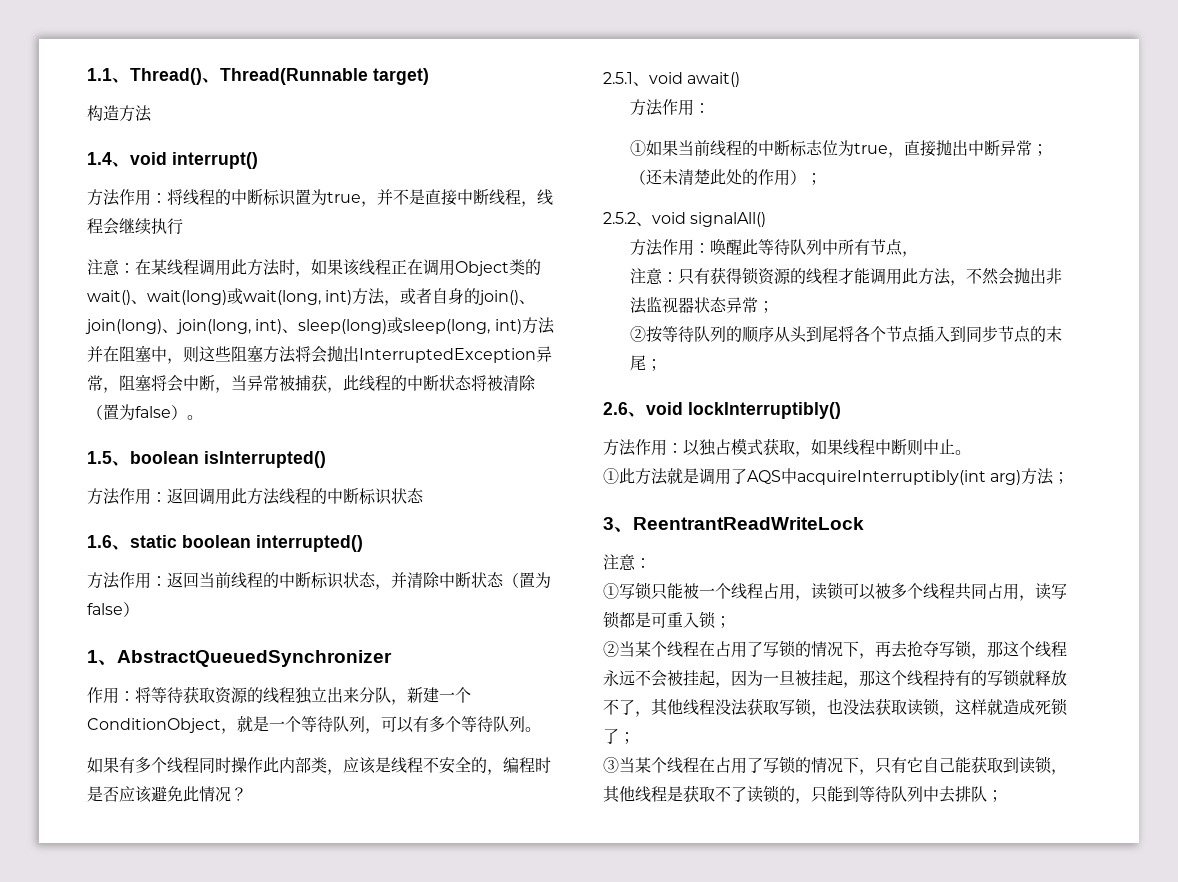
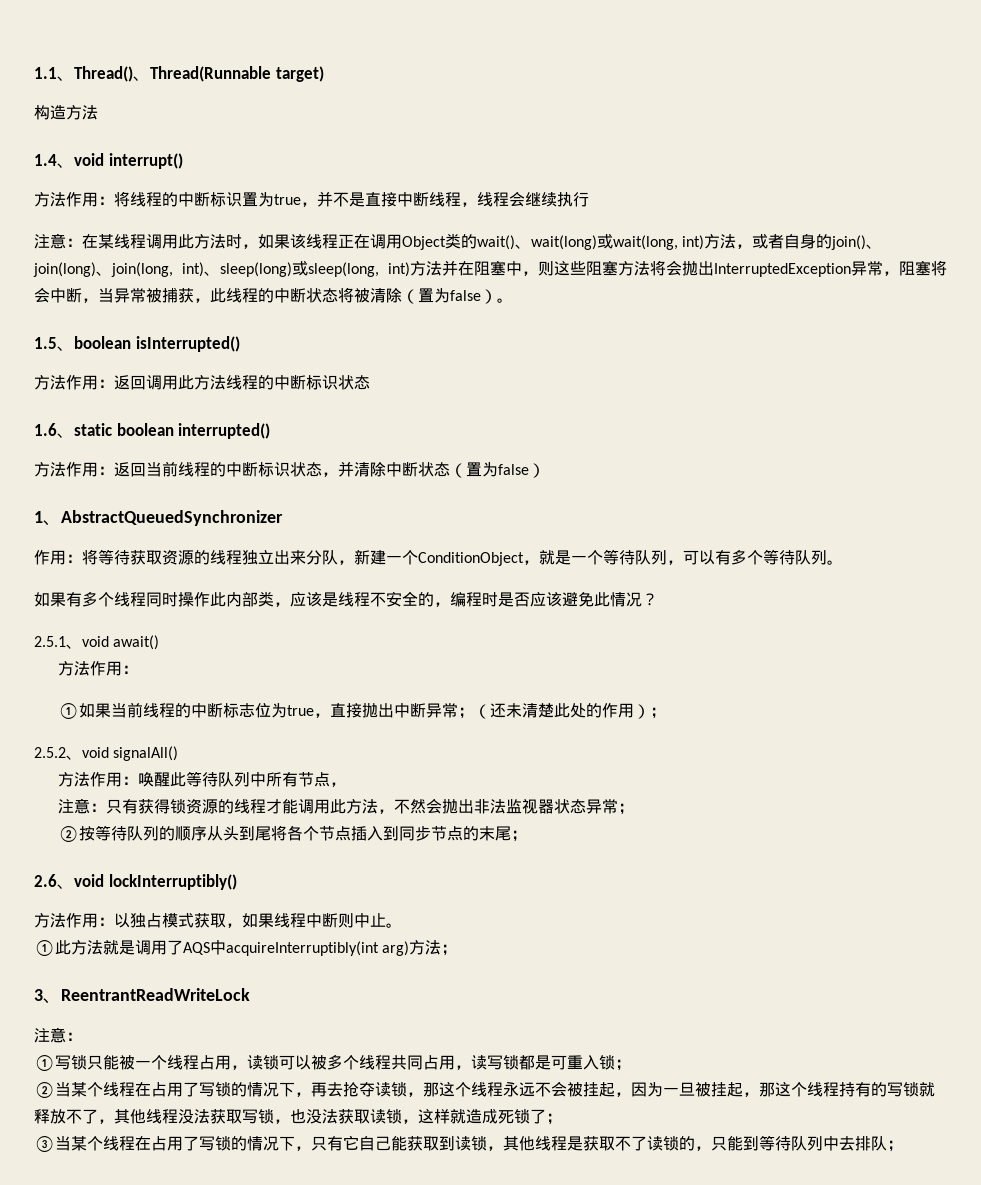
- ②当某个线程在占用了写锁的情况下，再去抢夺写锁，那这个线程永远不会被挂起，因为一旦被挂起，那这个线程持有的写锁就释放不了，其他线程没法获取写锁，也没法获取读锁，这样就造成死锁了；
+ ②当某个线程在占用了写锁的情况下，再去抢夺读锁，那这个线程永远不会被挂起，因为一旦被挂起，那这个线程持有的写锁就释放不了，其他线程没法获取写锁，也没法获取读锁，这样就造成死锁了；

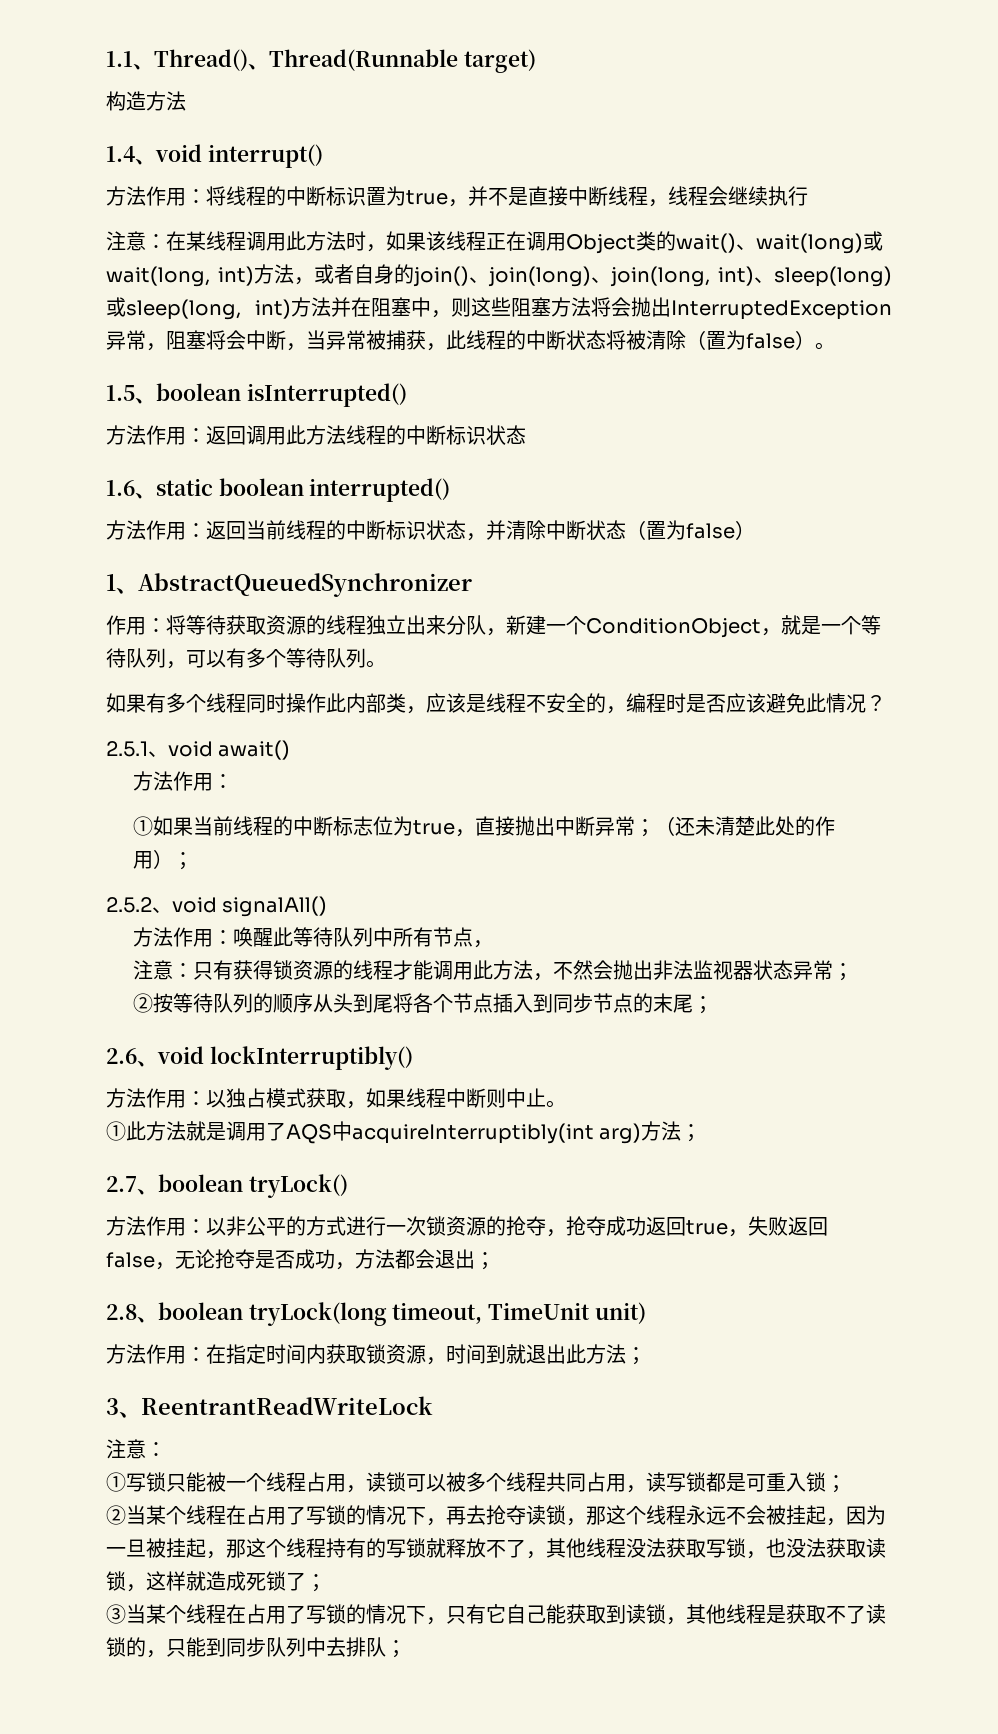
+ 2.7、boolean tryLock()
+ 方法作用：以非公平的方式进行一次锁资源的抢夺，抢夺成功返回true，失败返回false，无论抢夺是否成功，方法都会退出；
+ 2.8、boolean tryLock(long timeout, TimeUnit unit)
+ 方法作用：在指定时间内获取锁资源，时间到就退出此方法；
- ③当某个线程在占用了写锁的情况下，只有它自己能获取到读锁，其他线程是获取不了读锁的，只能到等待队列中去排队；
+ ③当某个线程在占用了写锁的情况下，只有它自己能获取到读锁，其他线程是获取不了读锁的，只能到同步队列中去排队；

